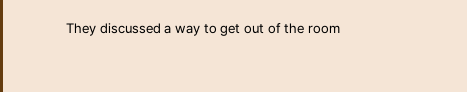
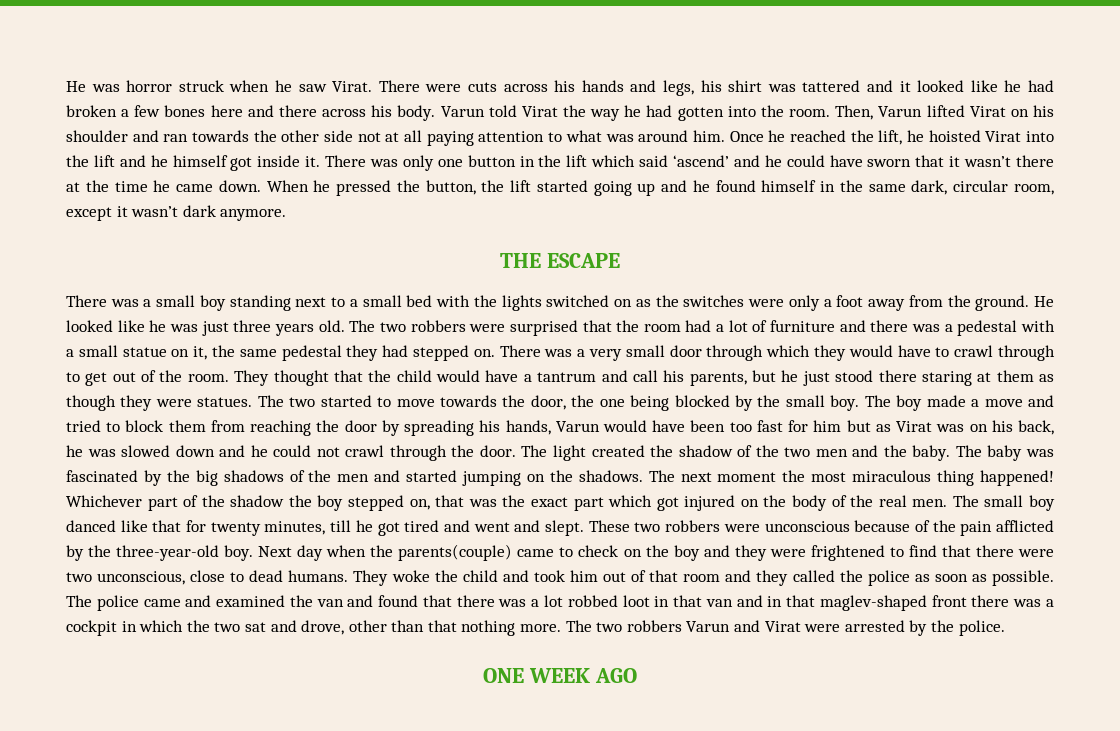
- They discussed a way to get out of the room
+ He was horror struck when he saw Virat. There were cuts across his hands and legs, his shirt was tattered and it looked like he had broken a few bones here and there across his body. Varun told Virat the way he had gotten into the room. Then, Varun lifted Virat on his shoulder and ran towards the other side not at all paying attention to what was around him. Once he reached the lift, he hoisted Virat into the lift and he himself got inside it. There was only one button in the lift which said ‘ascend’ and he could have sworn that it wasn’t there at the time he came down. When he pressed the button, the lift started going up and he found himself in the same dark, circular room, except it wasn’t dark anymore.
+ THE ESCAPE
+ There was a small boy standing next to a small bed with the lights switched on as the switches were only a foot away from the ground. He looked like he was just three years old. The two robbers were surprised that the room had a lot of furniture and there was a pedestal with a small statue on it, the same pedestal they had stepped on. There was a very small door through which they would have to crawl through to get out of the room. They thought that the child would have a tantrum and call his parents, but he just stood there staring at them as though they were statues. The two started to move towards the door, the one being blocked by the small boy. The boy made a move and tried to block them from reaching the door by spreading his hands, Varun would have been too fast for him but as Virat was on his back, he was slowed down and he could not crawl through the door. The light created the shadow of the two men and the baby. The baby was fascinated by the big shadows of the men and started jumping on the shadows. The next moment the most miraculous thing happened! Whichever part of the shadow the boy stepped on, that was the exact part which got injured on the body of the real men. The small boy danced like that for twenty minutes, till he got tired and went and slept. These two robbers were unconscious because of the pain afflicted by the three-year-old boy. Next day when the parents(couple) came to check on the boy and they were frightened to find that there were two unconscious, close to dead humans. They woke the child and took him out of that room and they called the police as soon as possible. The police came and examined the van and found that there was a lot robbed loot in that van and in that maglev-shaped front there was a cockpit in which the two sat and drove, other than that nothing more. The two robbers Varun and Virat were arrested by the police.
+ ONE WEEK AGO

